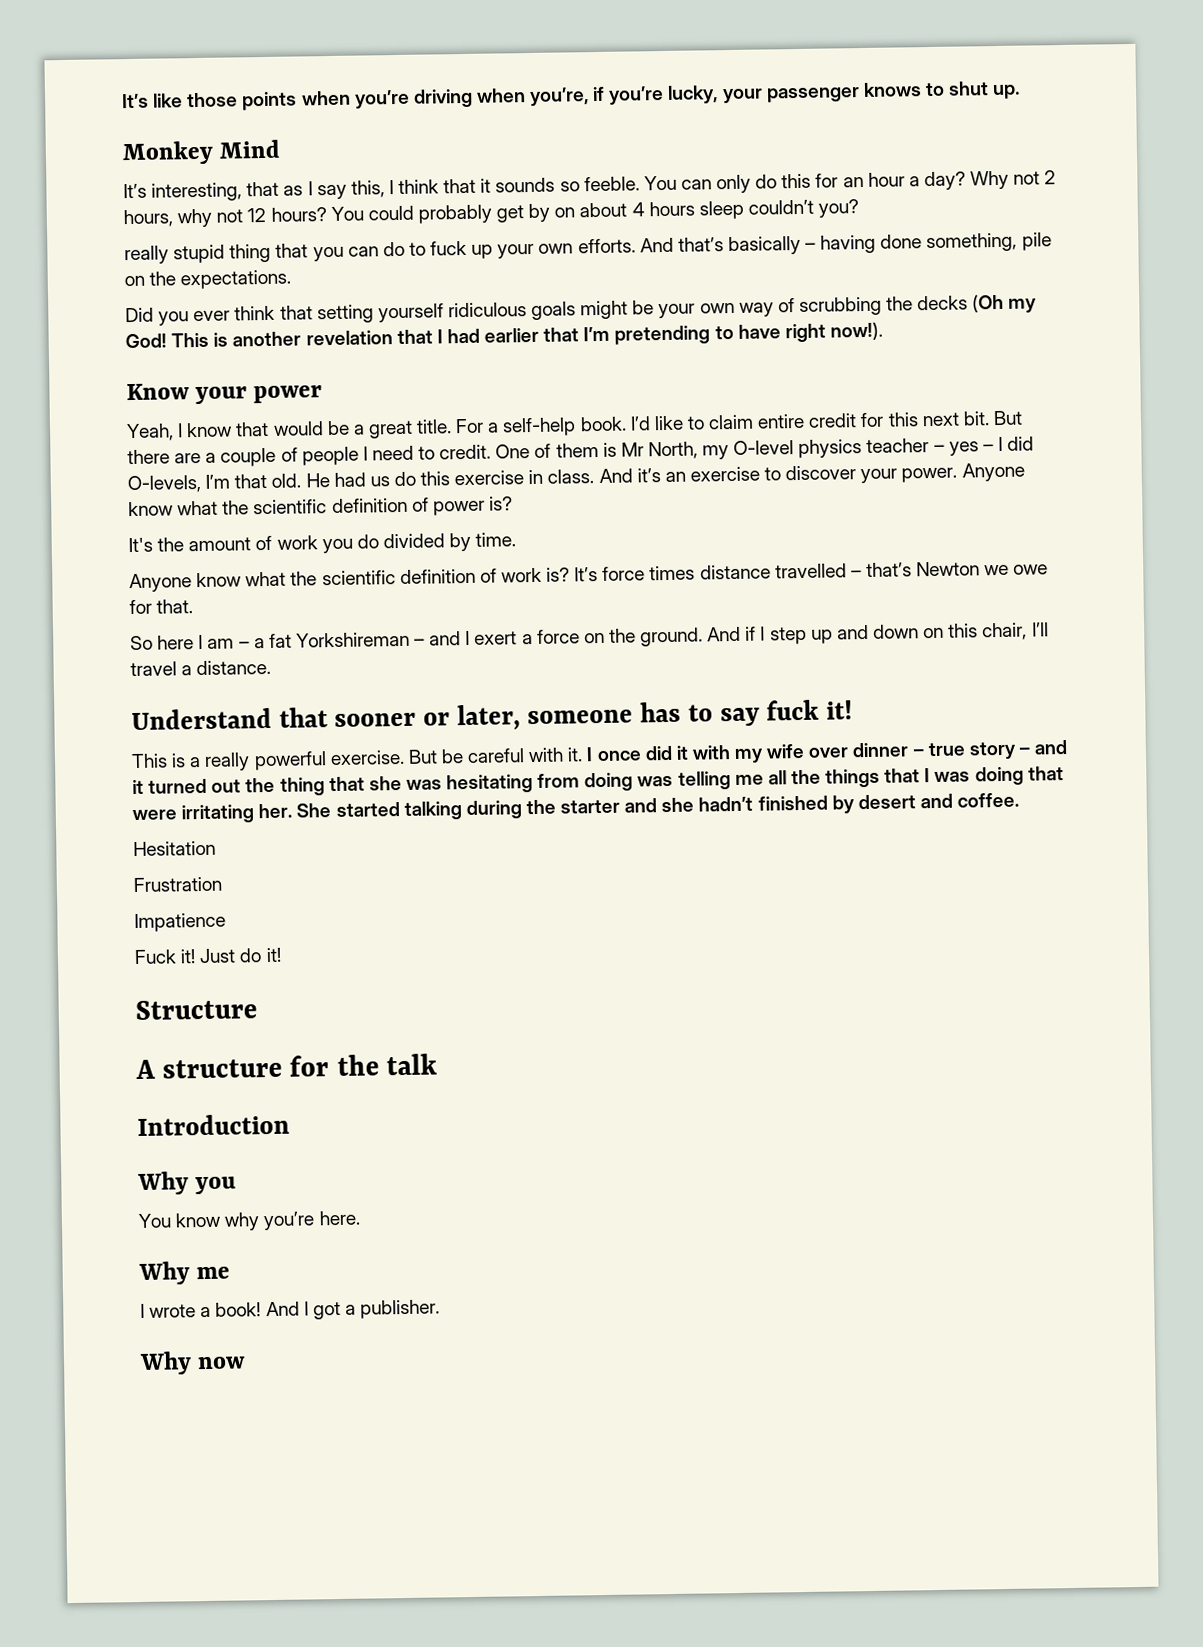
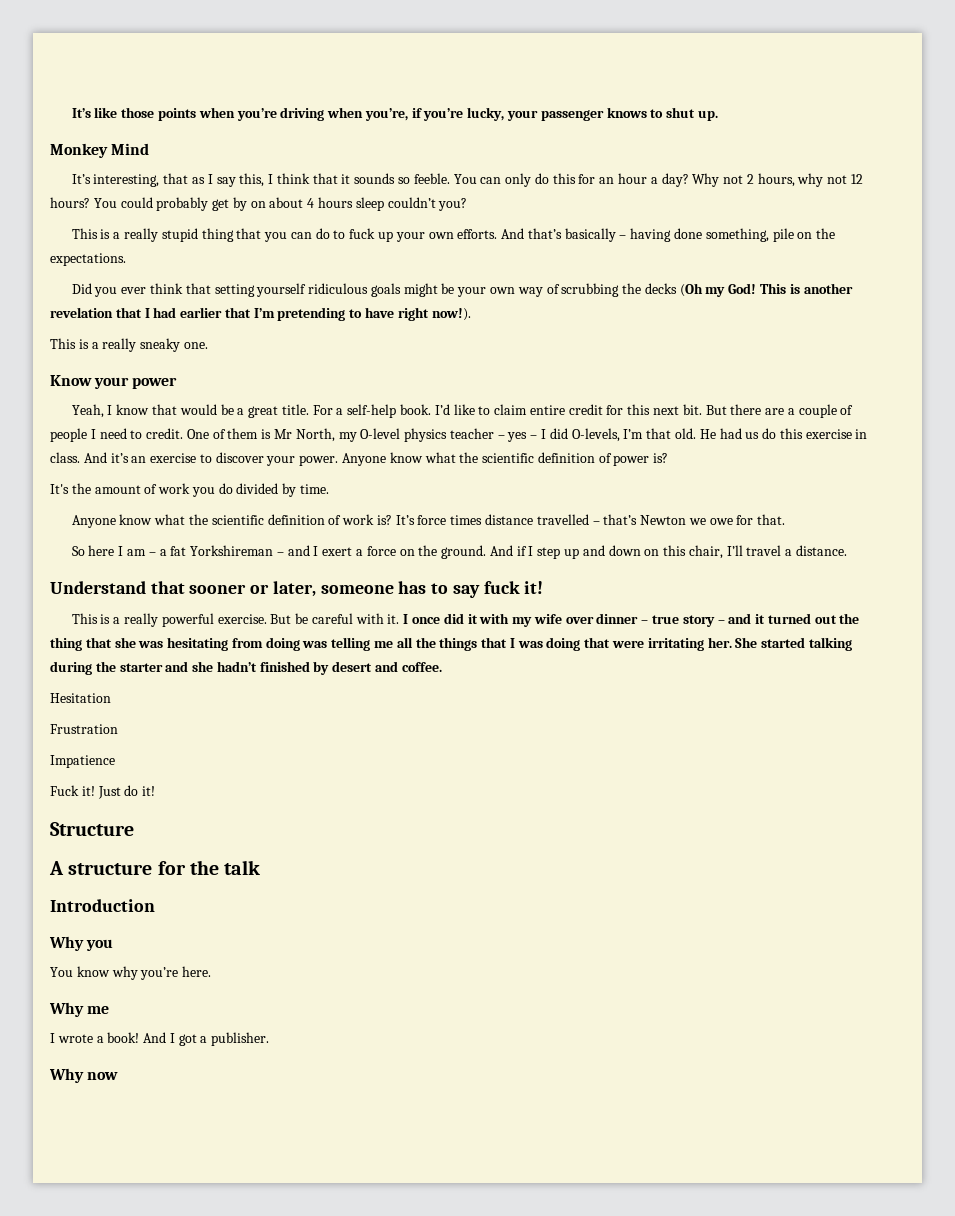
- really stupid thing that you can do to fuck up your own efforts.
+ This is a really stupid thing that you can do to fuck up your own efforts.
+ This is a really sneaky one.

